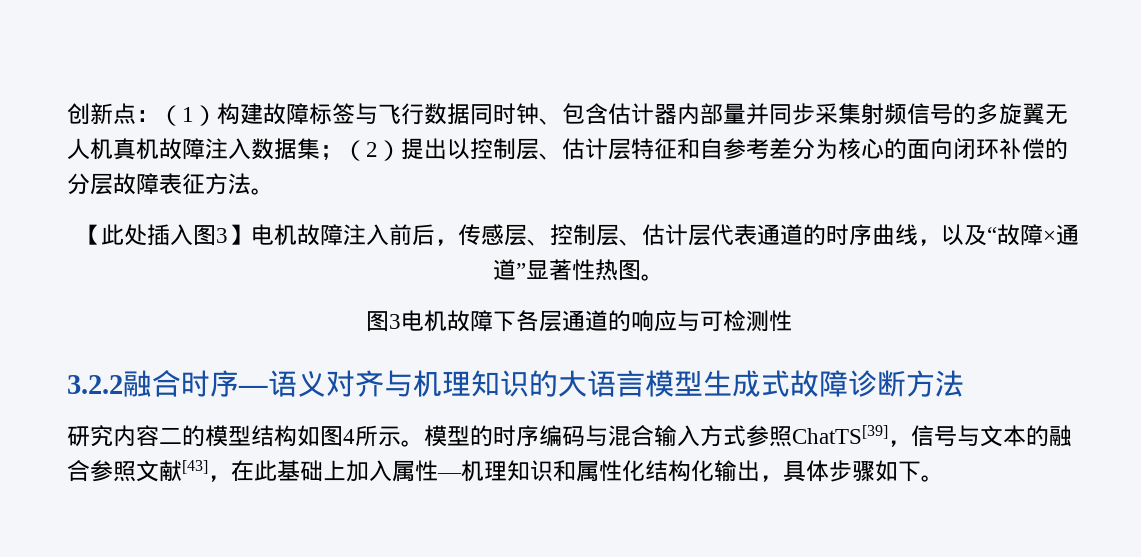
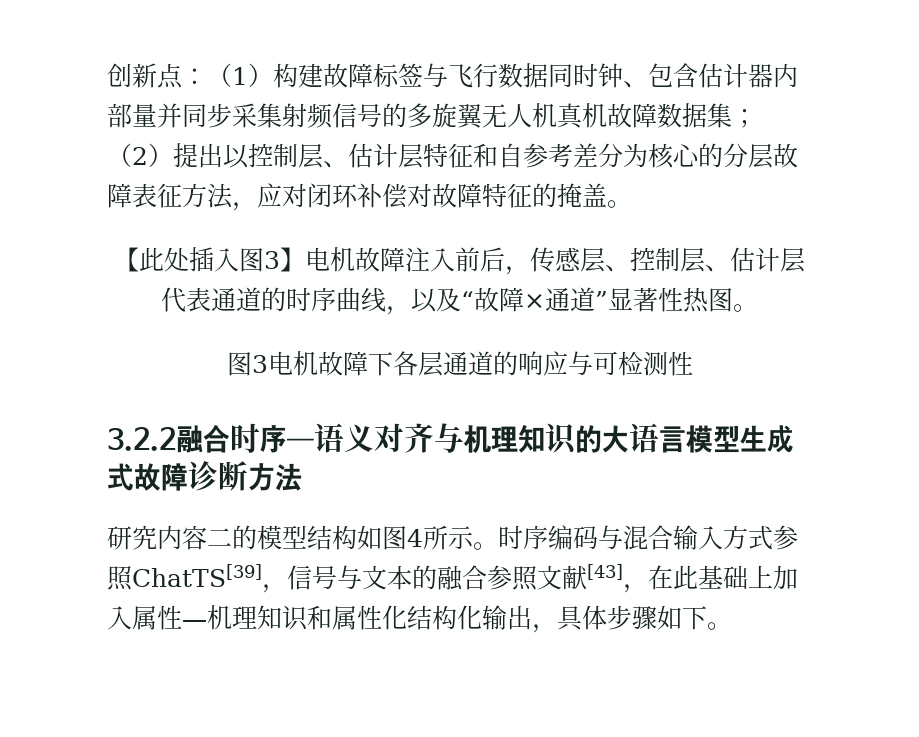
- 创新点：（1）构建故障标签与飞行数据同时钟、包含估计器内部量并同步采集射频信号的多旋翼无人机真机故障注入数据集；（2）提出以控制层、估计层特征和自参考差分为核心的面向闭环补偿的分层故障表征方法。
+ 创新点：（1）构建故障标签与飞行数据同时钟、包含估计器内部量并同步采集射频信号的多旋翼无人机真机故障数据集；（2）提出以控制层、估计层特征和自参考差分为核心的分层故障表征方法，应对闭环补偿对故障特征的掩盖。
- 模型的时序编码与混合输入方式参照ChatTS[39]，信号与文本的融合参照文献[43]，在此基础上加入属性—机理知识和属性化结构化输出，具体步骤如下。
+ 时序编码与混合输入方式参照ChatTS[39]，信号与文本的融合参照文献[43]，在此基础上加入属性—机理知识和属性化结构化输出，具体步骤如下。

